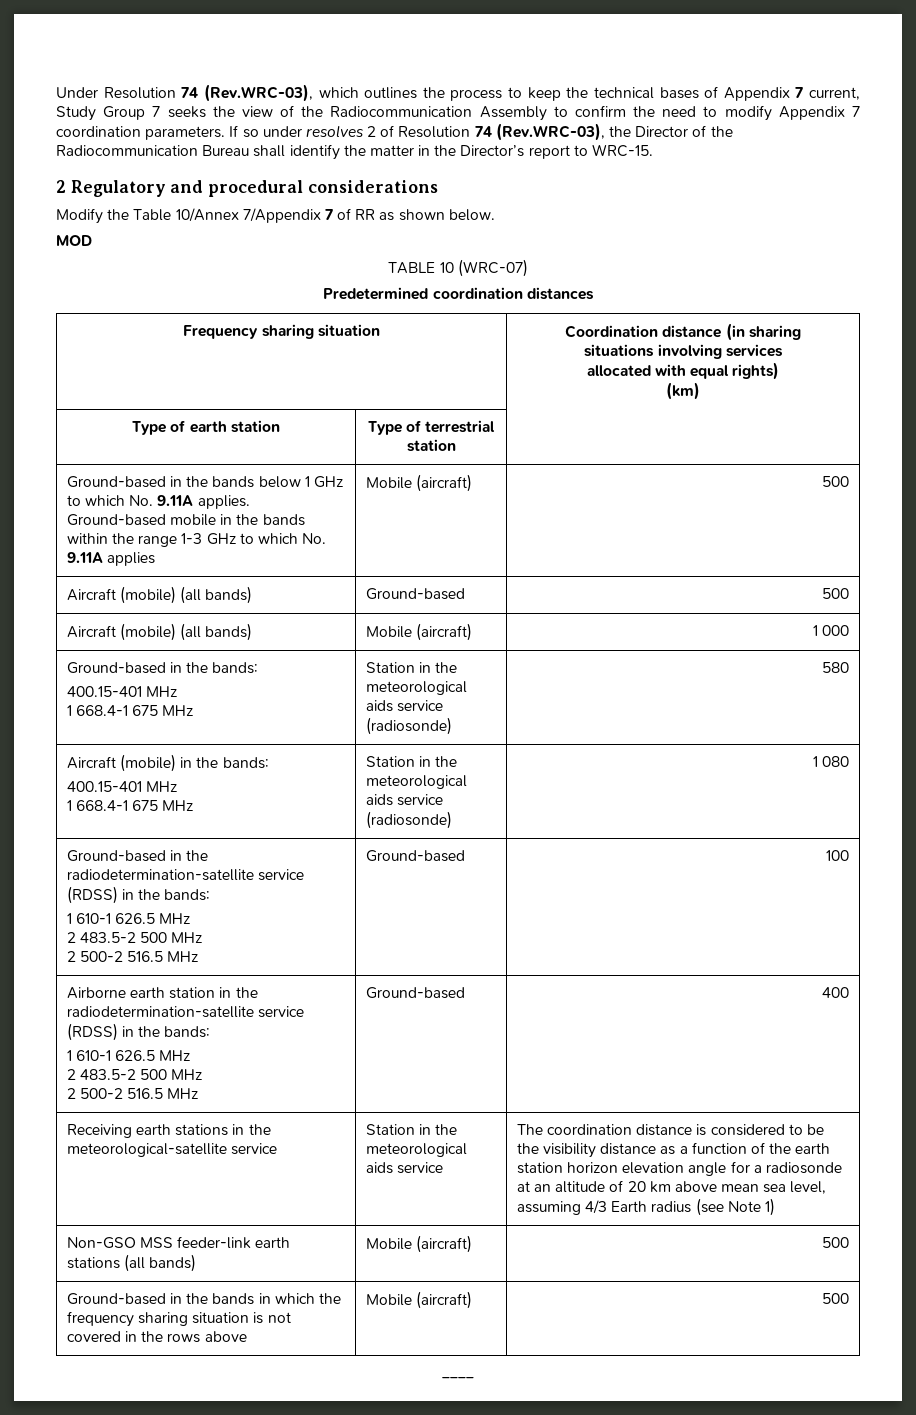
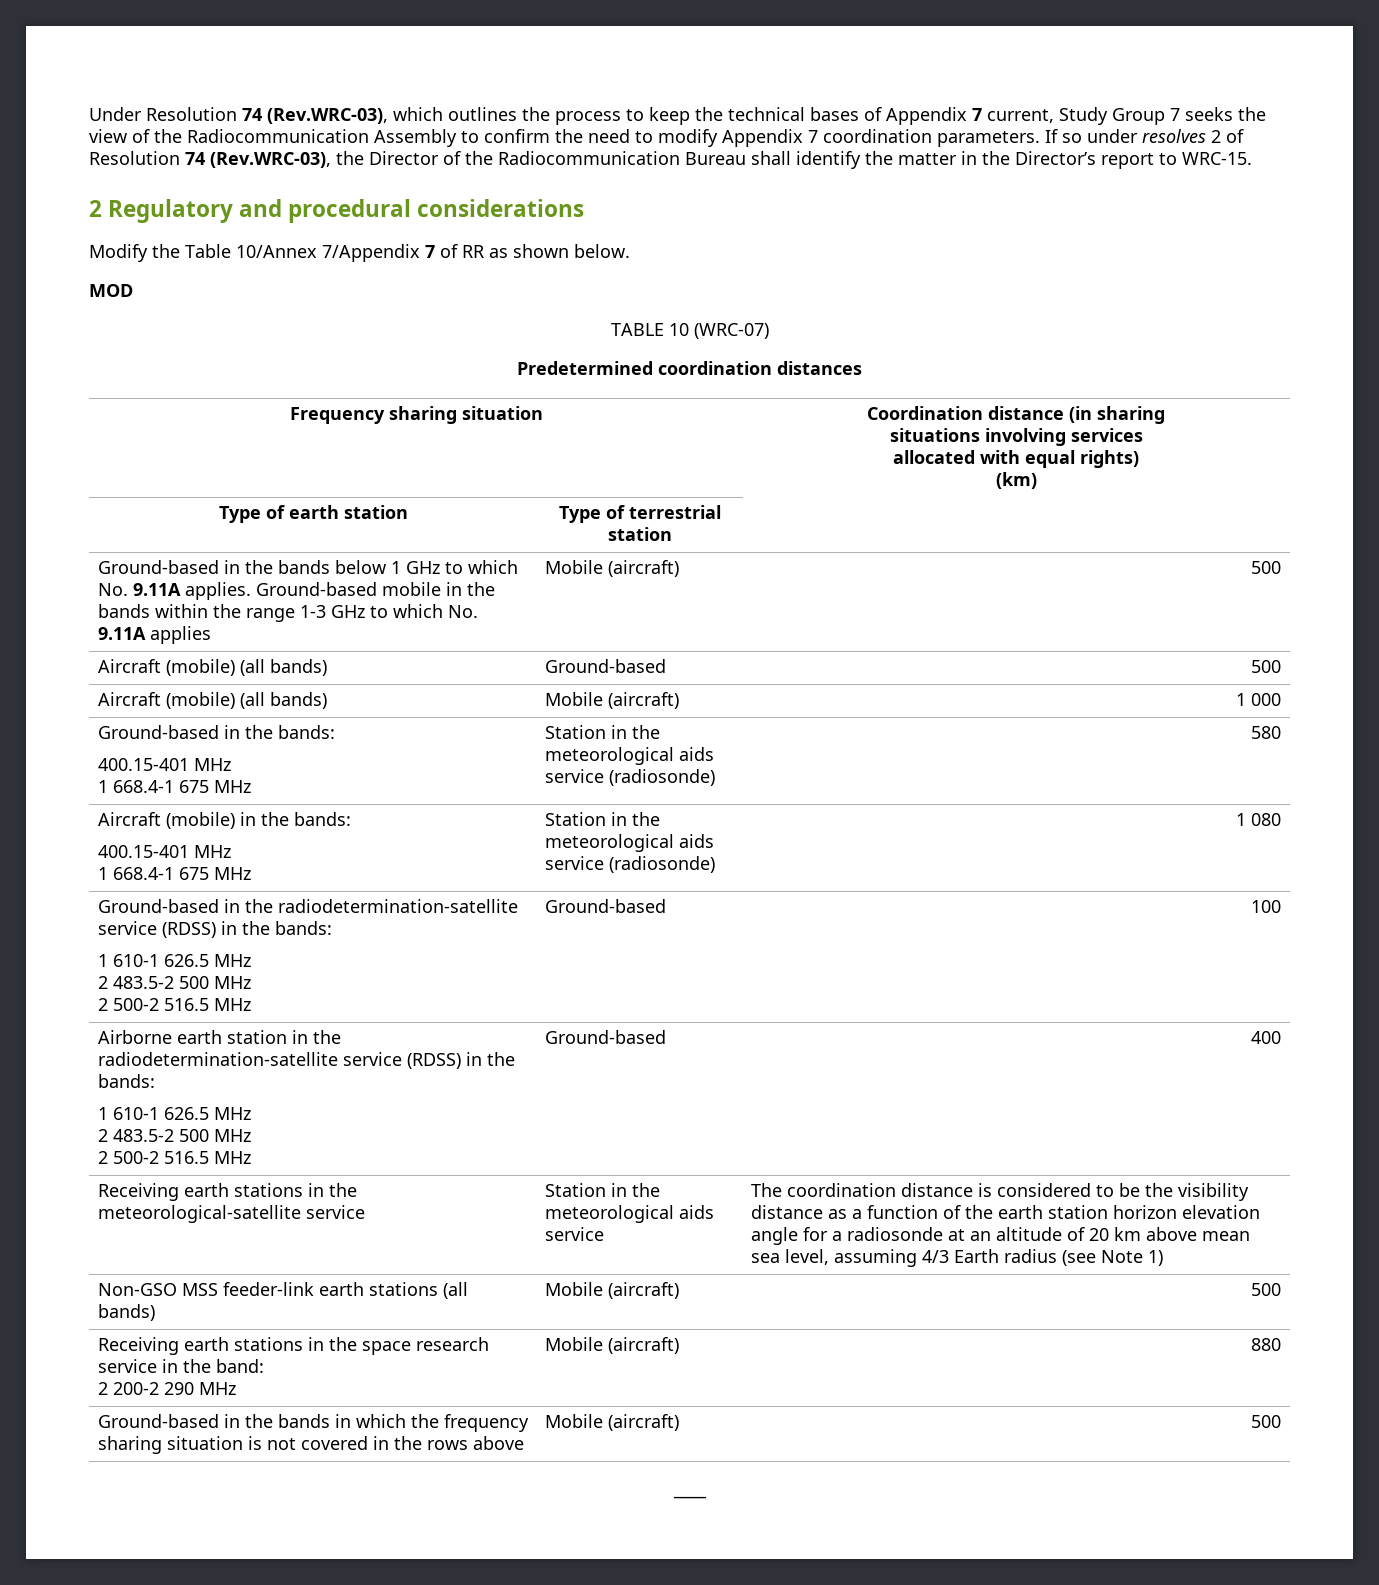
+ Receiving earth stations in the space research service in the band:
+ 2 200-2 290 MHz | Mobile (aircraft) | 880

